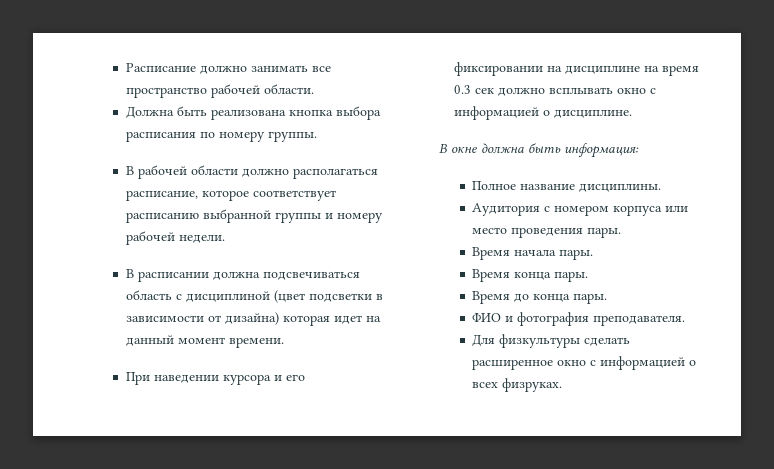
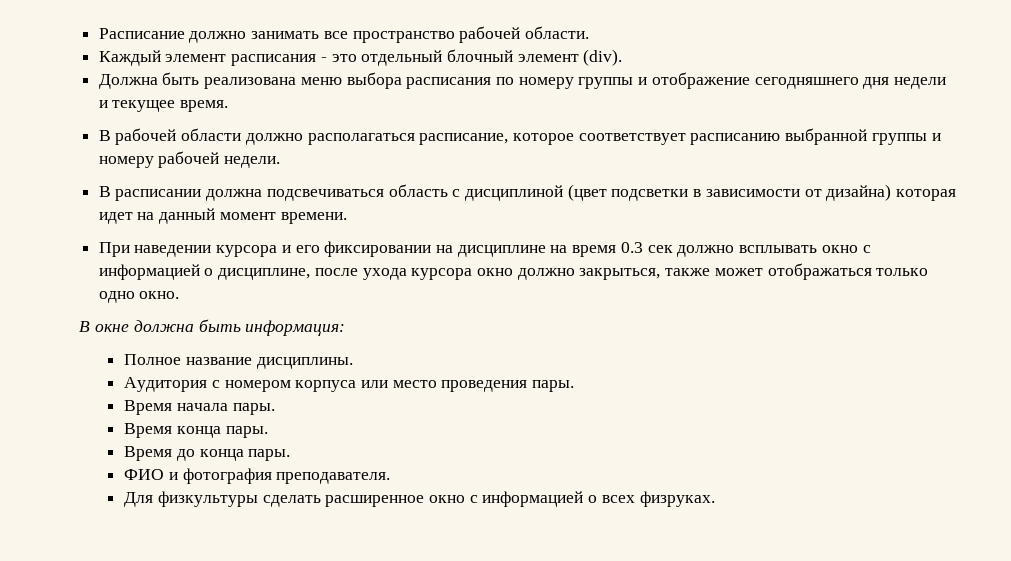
+ Каждый элемент расписания - это отдельный блочный элемент (div).
- Должна быть реализована кнопка выбора расписания по номеру группы.
+ Должна быть реализована меню выбора расписания по номеру группы и отображение сегодняшнего дня недели и текущее время.
- При наведении курсора и его фиксировании на дисциплине на время 0.3 сек должно всплывать окно с информацией о дисциплине.
+ При наведении курсора и его фиксировании на дисциплине на время 0.3 сек должно всплывать окно с информацией о дисциплине, после ухода курсора окно должно закрыться, также может отображаться только одно окно.

